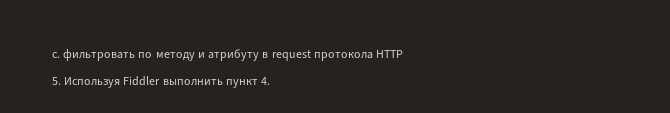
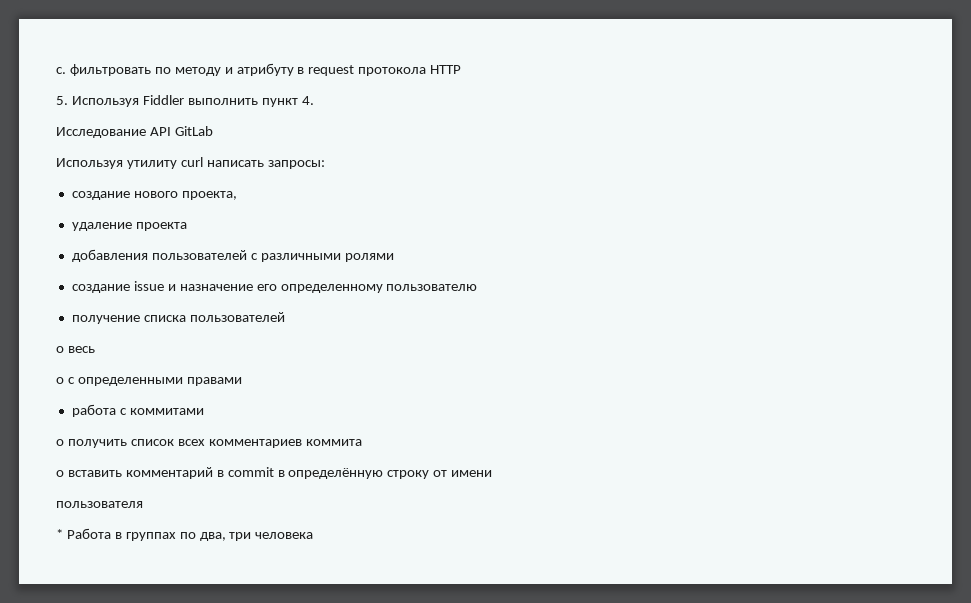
+ Исследование API GitLab
+ Используя утилиту curl написать запросы:
+ создание нового проекта,
+ удаление проекта
+ добавления пользователей с различными ролями
+ создание issue и назначение его определенному пользователю
+ получение списка пользователей
+ o весь
+ o с определенными правами
+ работа с коммитами
+ o получить список всех комментариев коммита
+ o вставить комментарий в commit в определённую строку от имени
+ пользователя
+ * Работа в группах по два, три человека

